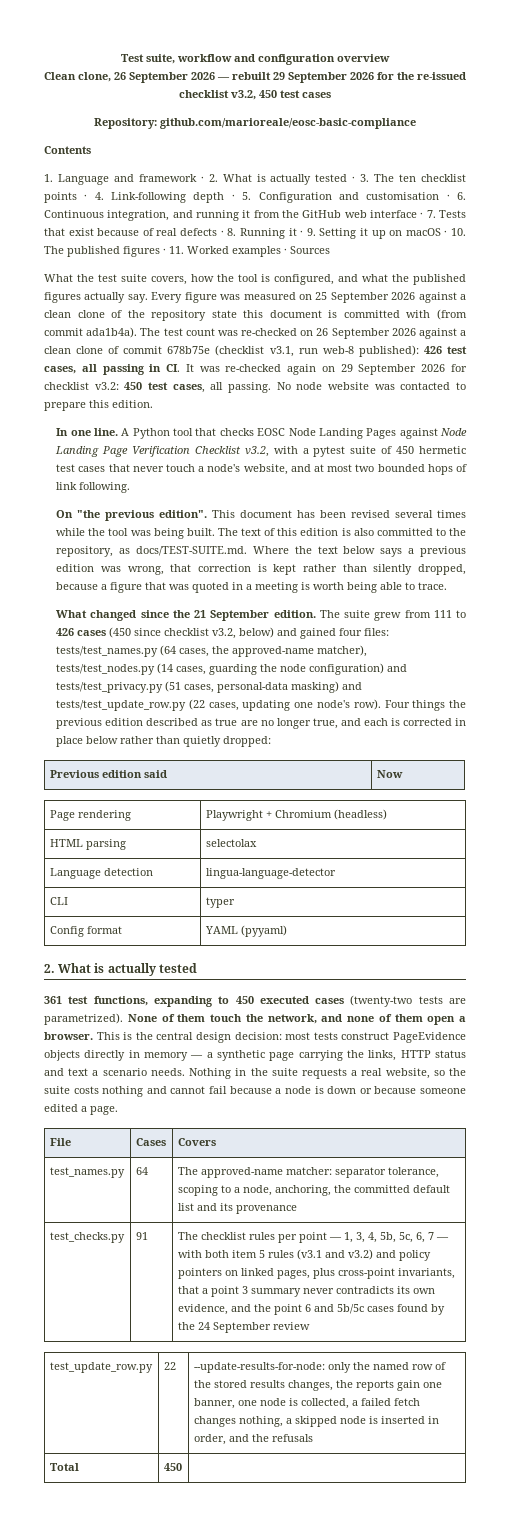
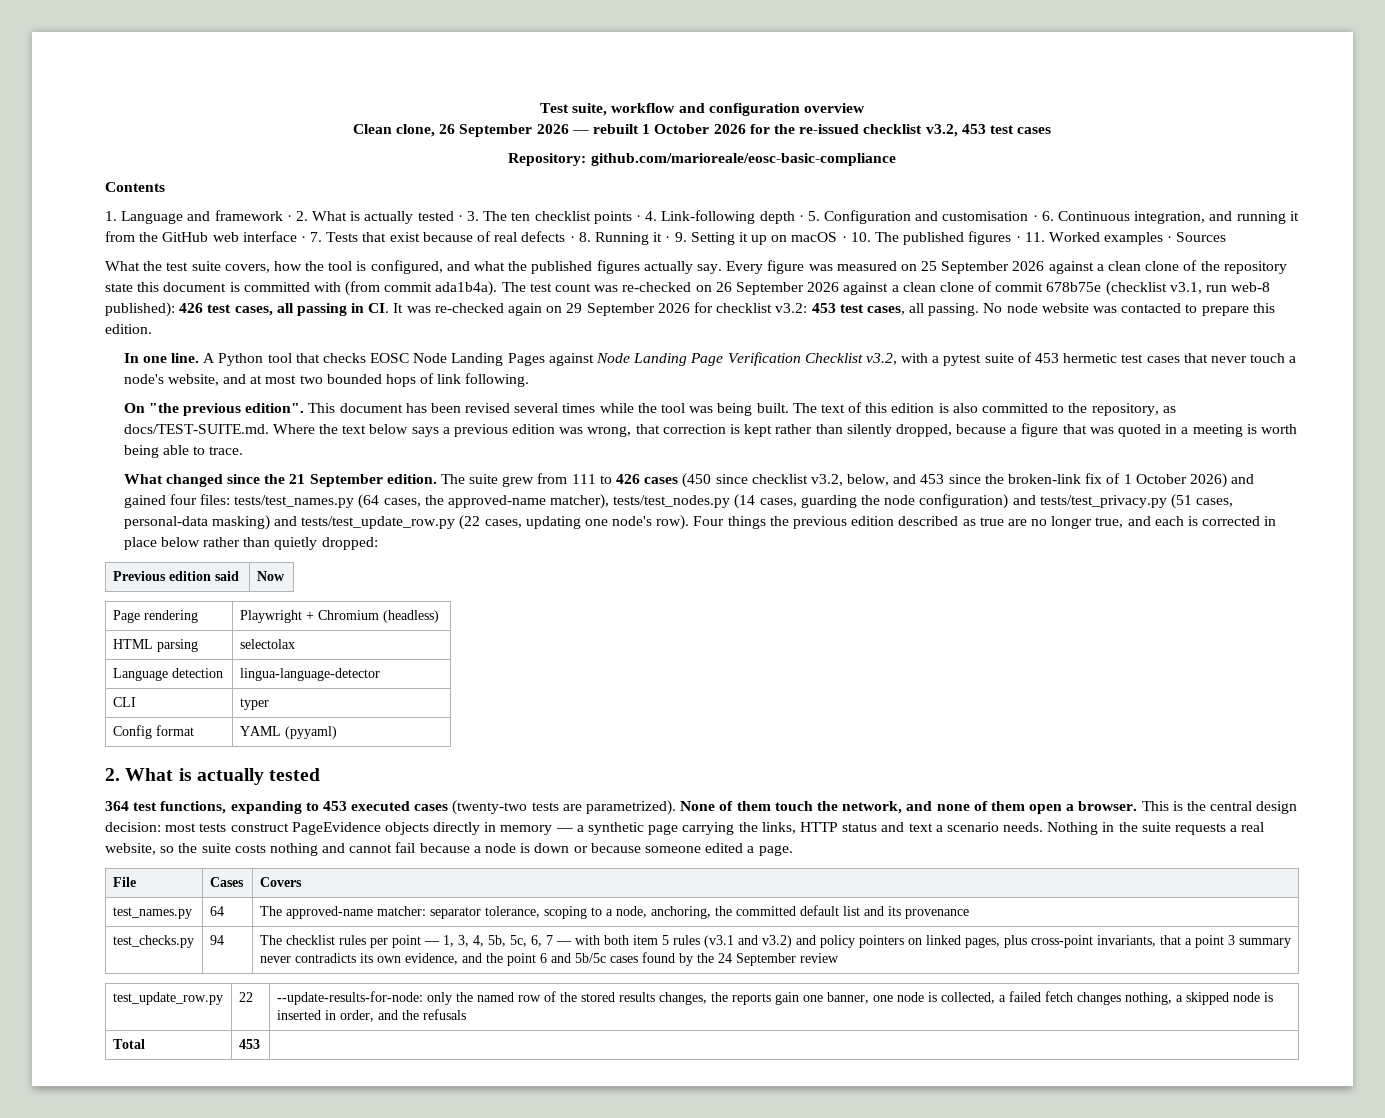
- Clean clone, 26 September 2026 — rebuilt 29 September 2026 for the re-issued checklist v3.2, 450 test cases
+ Clean clone, 26 September 2026 — rebuilt 1 October 2026 for the re-issued checklist v3.2, 453 test cases
- The test count was re-checked on 26 September 2026 against a clean clone of commit 678b75e (checklist v3.1, run web-8 published): 426 test cases, all passing in CI. It was re-checked again on 29 September 2026 for checklist v3.2: 450 test cases, all passing.
+ The test count was re-checked on 26 September 2026 against a clean clone of commit 678b75e (checklist v3.1, run web-8 published): 426 test cases, all passing in CI. It was re-checked again on 29 September 2026 for checklist v3.2: 453 test cases, all passing.
- A Python tool that checks EOSC Node Landing Pages against Node Landing Page Verification Checklist v3.2, with a pytest suite of 450 hermetic test cases that never touch a node's website, and at most two bounded hops of link following.
+ A Python tool that checks EOSC Node Landing Pages against Node Landing Page Verification Checklist v3.2, with a pytest suite of 453 hermetic test cases that never touch a node's website, and at most two bounded hops of link following.
- The suite grew from 111 to 426 cases (450 since checklist v3.2, below) and gained four files: tests/test_names.py (64 cases, the approved-name matcher), tests/test_nodes.py (14 cases, guarding the node configuration) and tests/test_privacy.py (51 cases, personal-data masking) and tests/test_update_row.py (22 cases, updating one node's row).
+ The suite grew from 111 to 426 cases (450 since checklist v3.2, below, and 453 since the broken-link fix of 1 October 2026) and gained four files: tests/test_names.py (64 cases, the approved-name matcher), tests/test_nodes.py (14 cases, guarding the node configuration) and tests/test_privacy.py (51 cases, personal-data masking) and tests/test_update_row.py (22 cases, updating one node's row).
- 361 test functions, expanding to 450 executed cases (twenty-two tests are parametrized).
+ 364 test functions, expanding to 453 executed cases (twenty-two tests are parametrized).
- 91
+ 94
- Total | 450 |
+ Total | 453 |

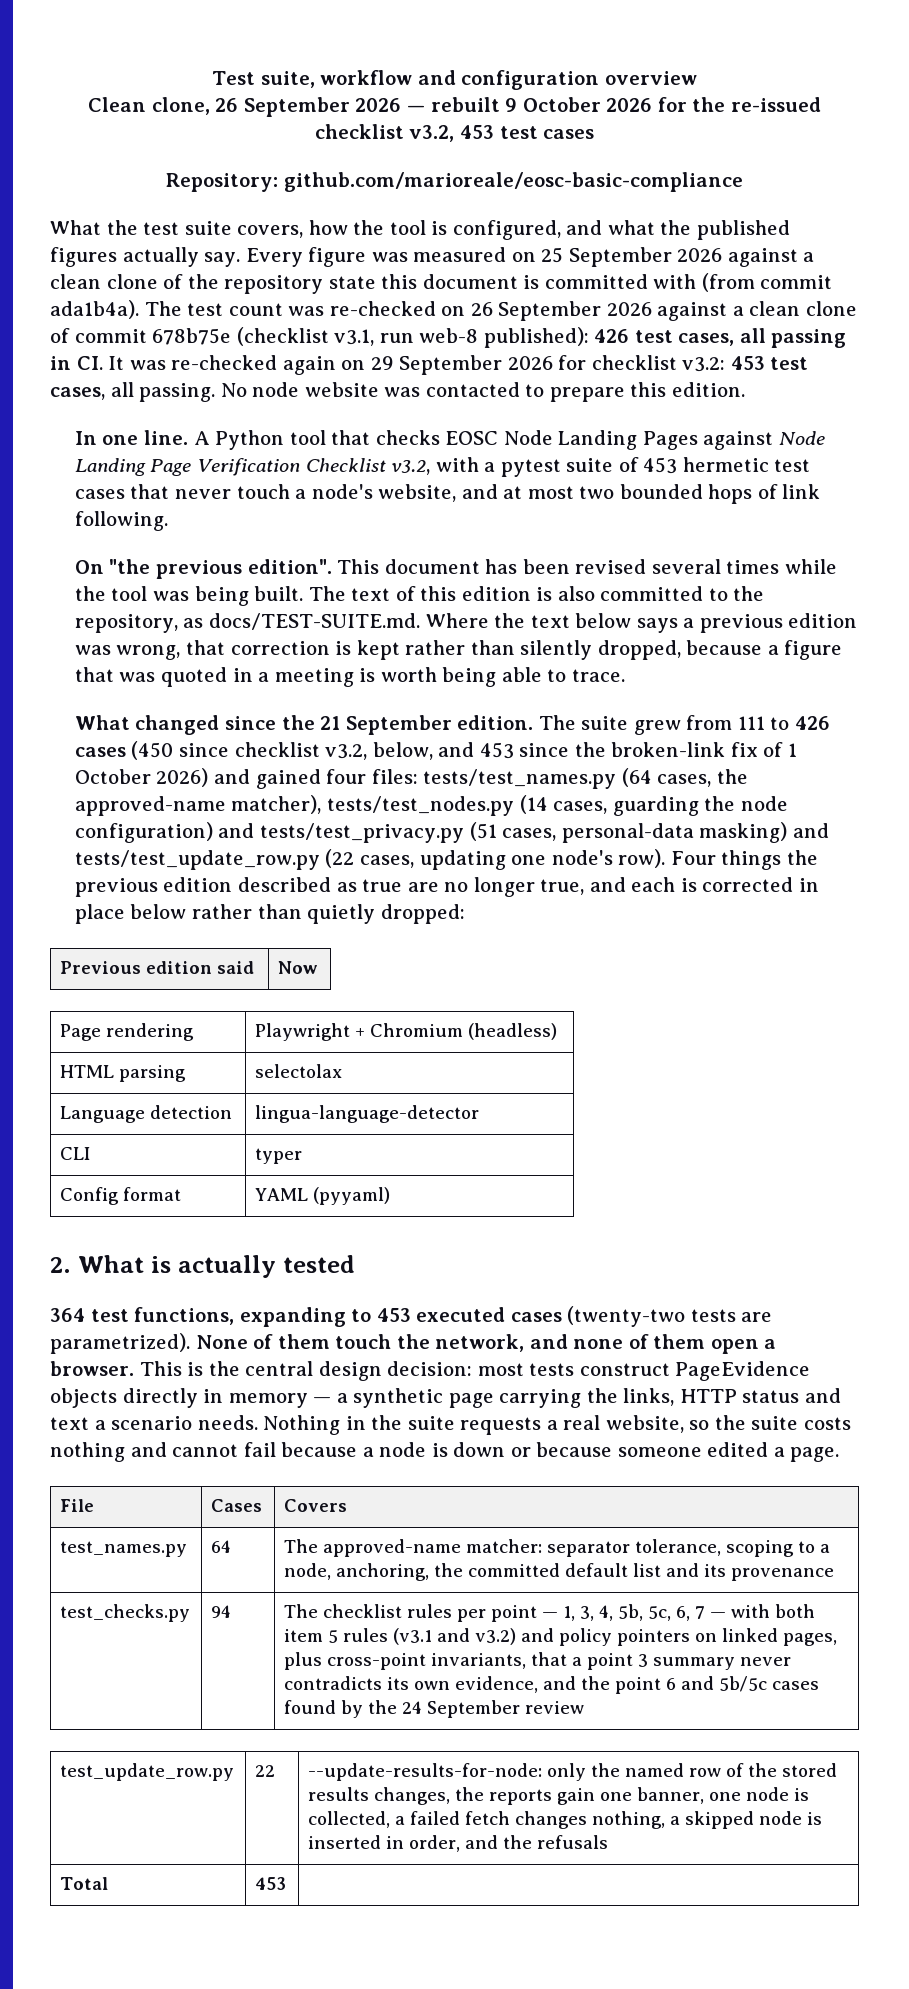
- Clean clone, 26 September 2026 — rebuilt 1 October 2026 for the re-issued checklist v3.2, 453 test cases
+ Clean clone, 26 September 2026 — rebuilt 9 October 2026 for the re-issued checklist v3.2, 453 test cases
- Contents
- 1. Language and framework · 2. What is actually tested · 3. The ten checklist points · 4. Link-following depth · 5. Configuration and customisation · 6. Continuous integration, and running it from the GitHub web interface · 7. Tests that exist because of real defects · 8. Running it · 9. Setting it up on macOS · 10. The published figures · 11. Worked examples · Sources

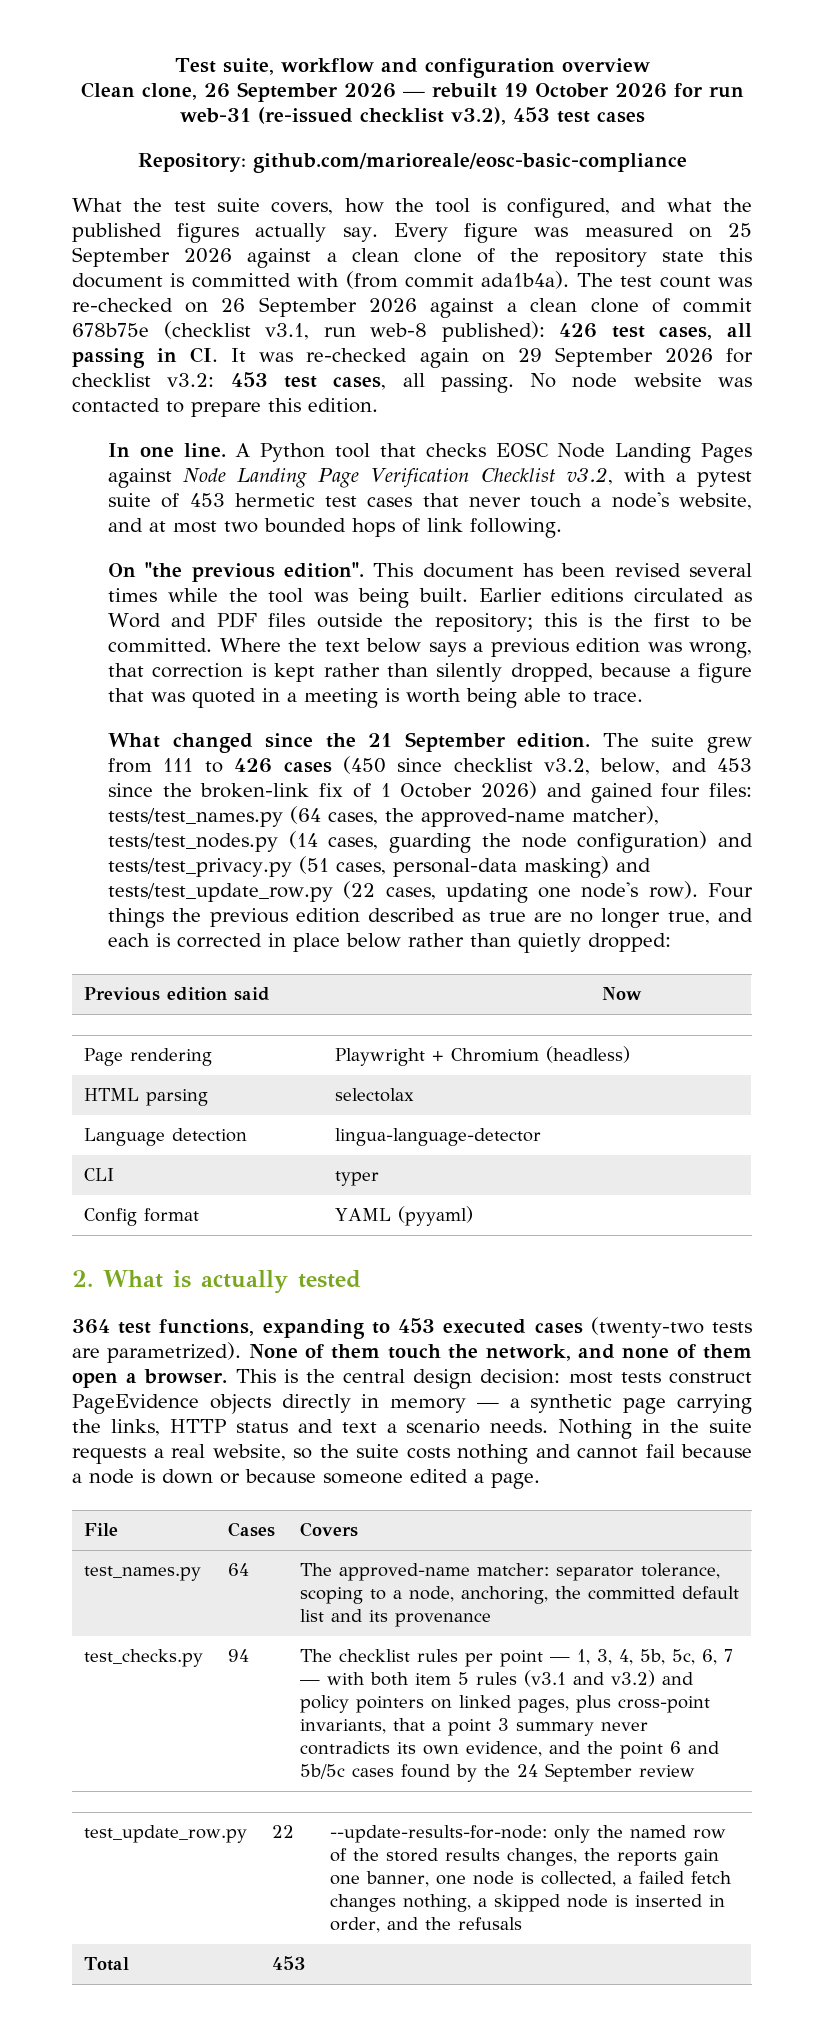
- Clean clone, 26 September 2026 — rebuilt 9 October 2026 for the re-issued checklist v3.2, 453 test cases
+ Clean clone, 26 September 2026 — rebuilt 19 October 2026 for run web-31 (re-issued checklist v3.2), 453 test cases
- The text of this edition is also committed to the repository, as docs/TEST-SUITE.md. Where the text below says a previous edition was wrong, that correction is kept rather than silently dropped, because a figure that was quoted in a meeting is worth being able to trace.
+ Earlier editions circulated as Word and PDF files outside the repository; this is the first to be committed. Where the text below says a previous edition was wrong, that correction is kept rather than silently dropped, because a figure that was quoted in a meeting is worth being able to trace.

